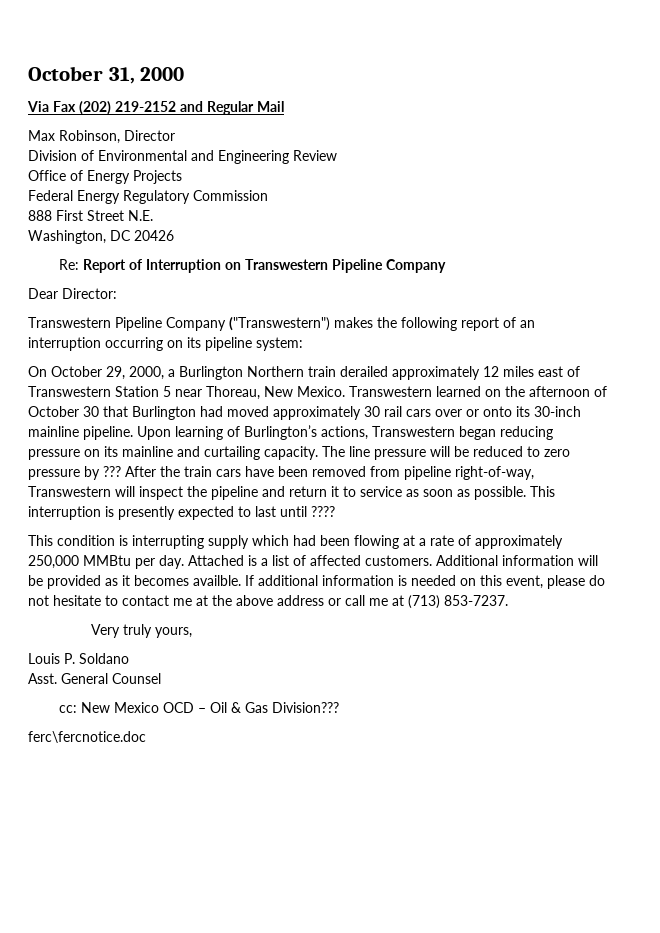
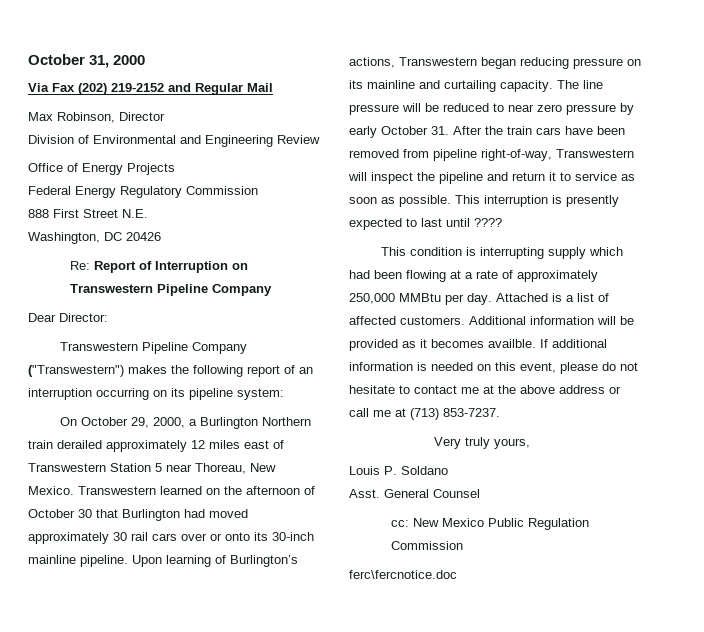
- The line pressure will be reduced to zero pressure by ??? After the train cars have been removed from pipeline right-of-way, Transwestern will inspect the pipeline and return it to service as soon as possible.
+ The line pressure will be reduced to near zero pressure by early October 31. After the train cars have been removed from pipeline right-of-way, Transwestern will inspect the pipeline and return it to service as soon as possible.
- cc: New Mexico OCD – Oil & Gas Division???
+ cc: New Mexico Public Regulation Commission

